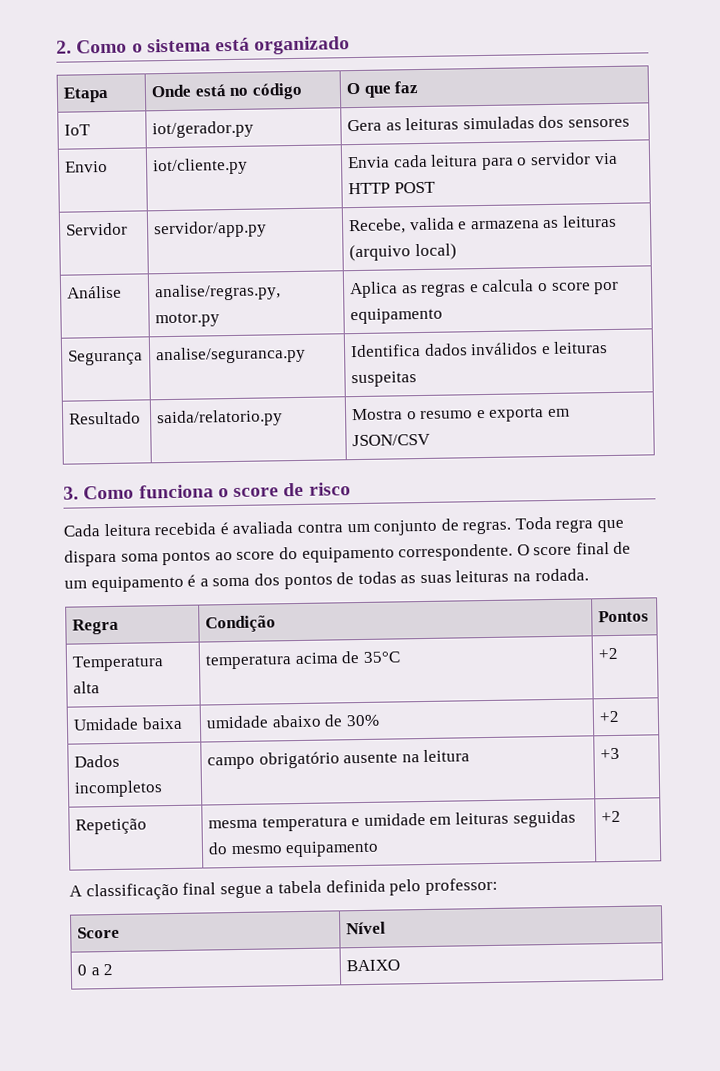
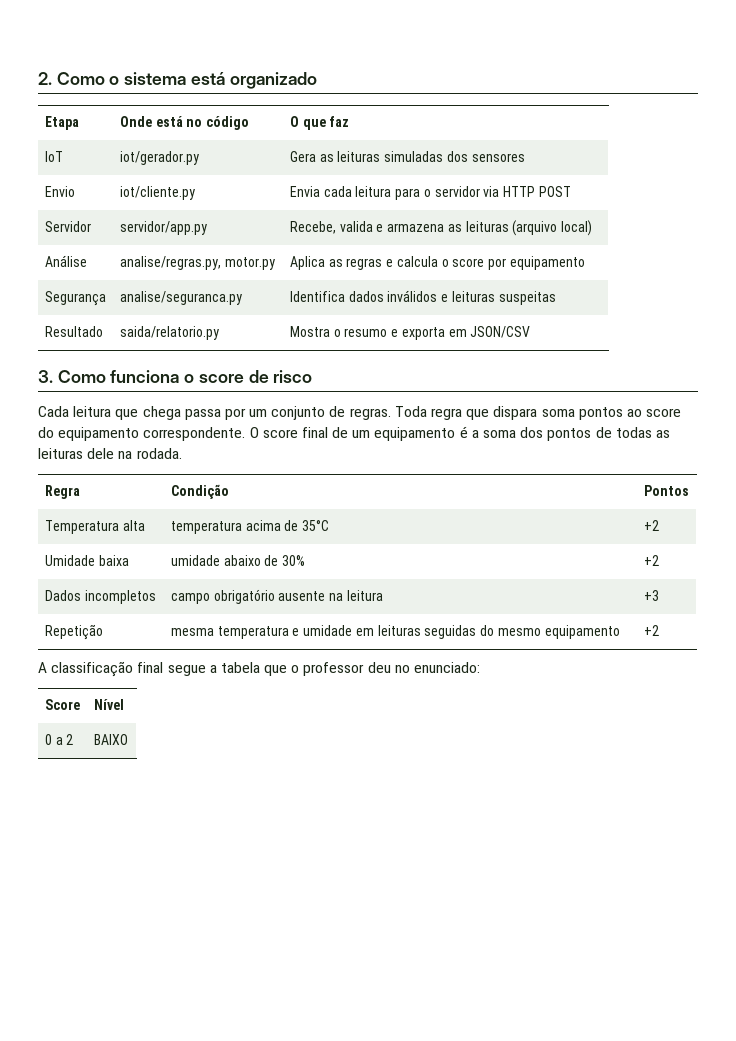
- Cada leitura recebida é avaliada contra um conjunto de regras.
+ Cada leitura que chega passa por um conjunto de regras.
- O score final de um equipamento é a soma dos pontos de todas as suas leituras na rodada.
+ O score final de um equipamento é a soma dos pontos de todas as leituras dele na rodada.
- A classificação final segue a tabela definida pelo professor:
+ A classificação final segue a tabela que o professor deu no enunciado:

